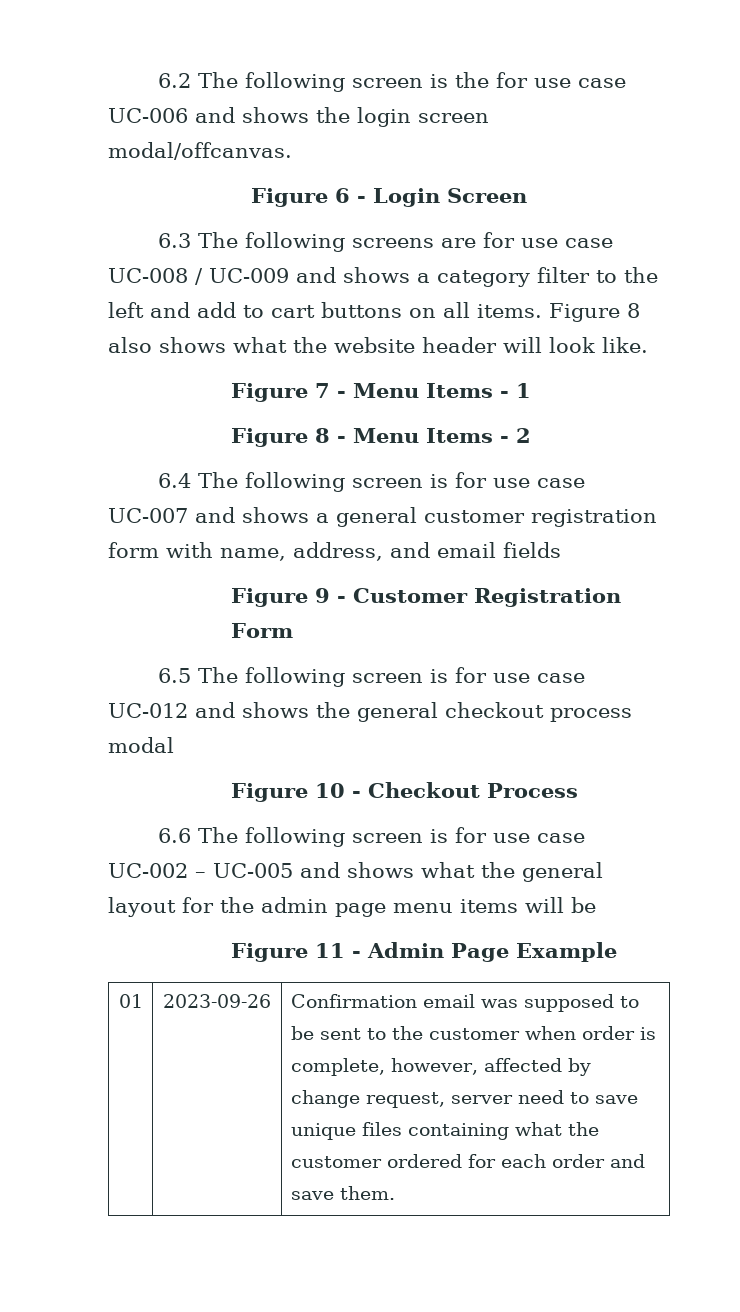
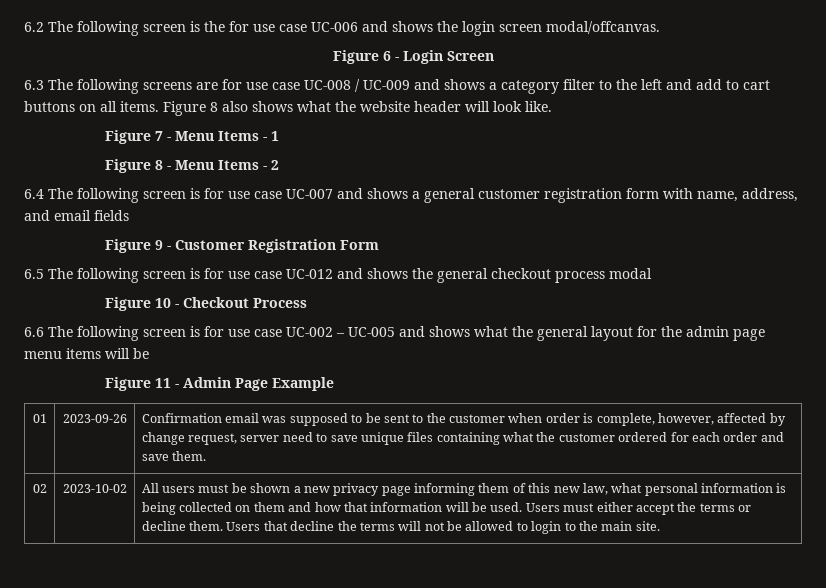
+ 02 | 2023-10-02 | All users must be shown a new privacy page informing them of this new law, what personal information is being collected on them and how that information will be used. Users must either accept the terms or decline them. Users that decline the terms will not be allowed to login to the main site.

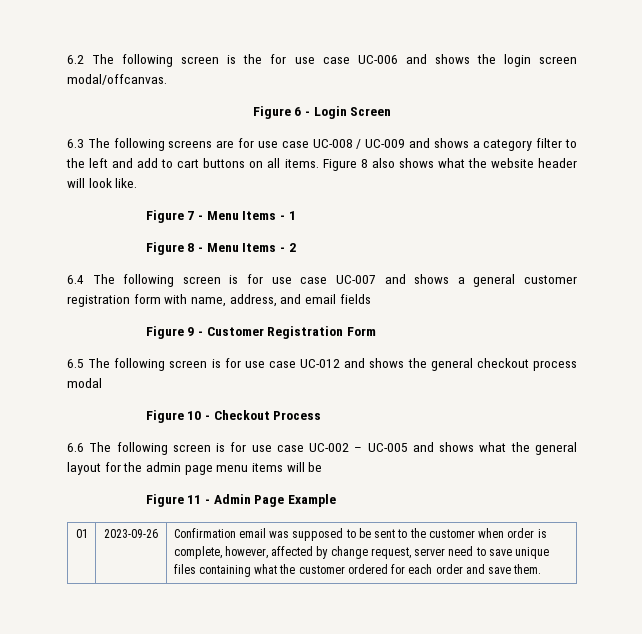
- 02 | 2023-10-02 | All users must be shown a new privacy page informing them of this new law, what personal information is being collected on them and how that information will be used. Users must either accept the terms or decline them. Users that decline the terms will not be allowed to login to the main site.

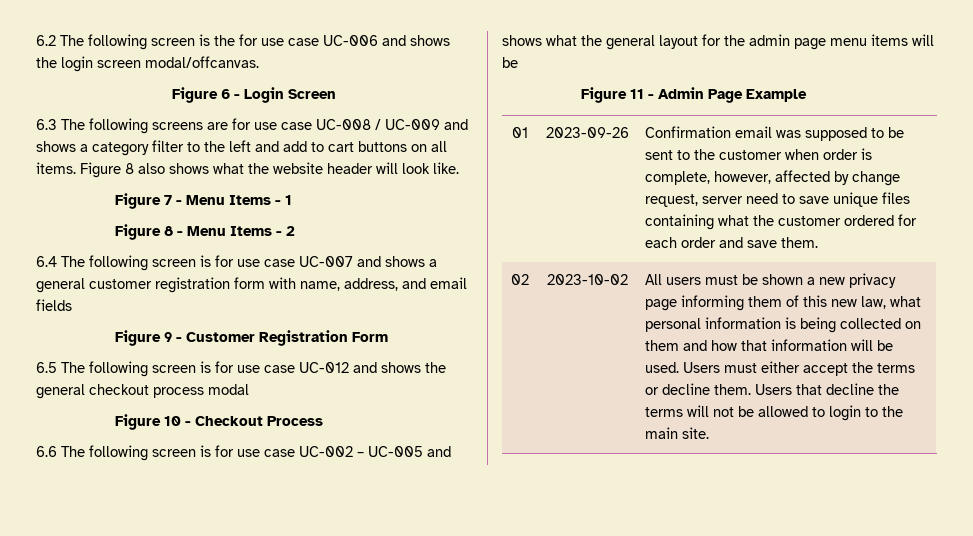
+ 02 | 2023-10-02 | All users must be shown a new privacy page informing them of this new law, what personal information is being collected on them and how that information will be used. Users must either accept the terms or decline them. Users that decline the terms will not be allowed to login to the main site.

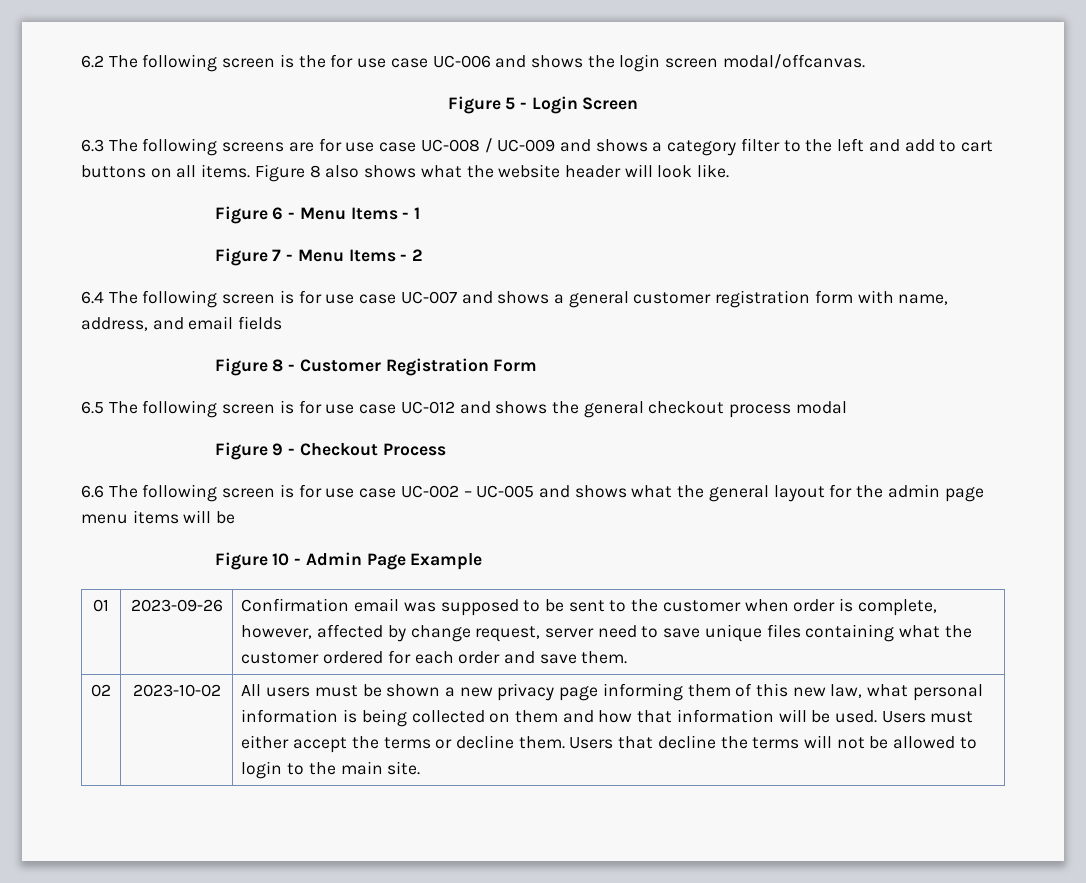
- Figure 6 - Login Screen
+ Figure 5 - Login Screen
- Figure 7 - Menu Items - 1
+ Figure 6 - Menu Items - 1
- Figure 8 - Menu Items - 2
+ Figure 7 - Menu Items - 2
- Figure 9 - Customer Registration Form
+ Figure 8 - Customer Registration Form
- Figure 10 - Checkout Process
+ Figure 9 - Checkout Process
- Figure 11 - Admin Page Example
+ Figure 10 - Admin Page Example

